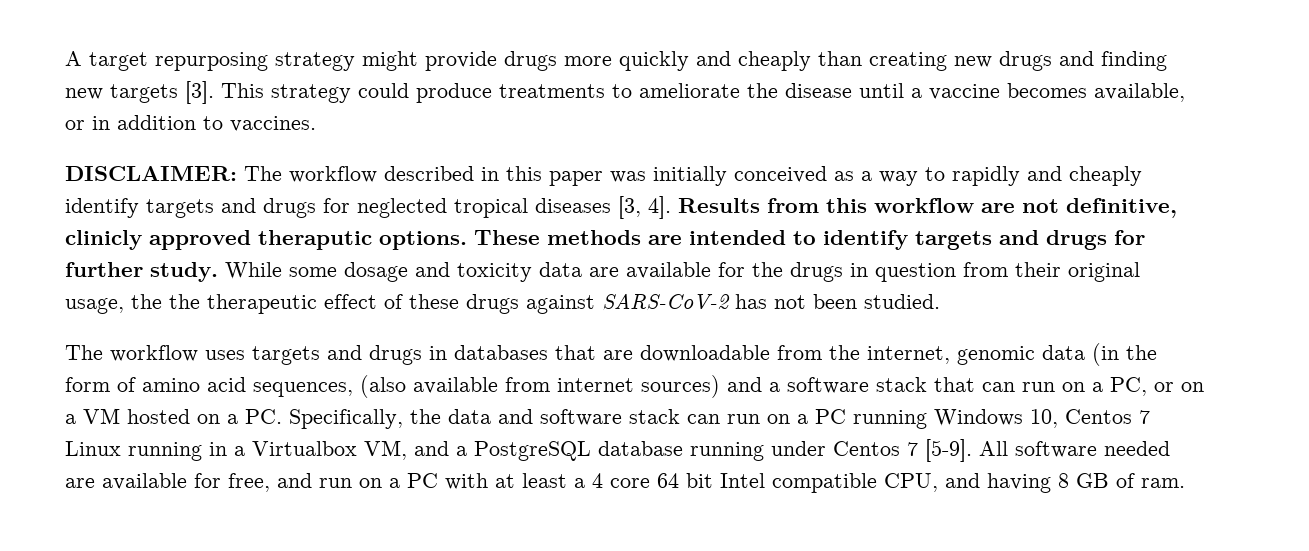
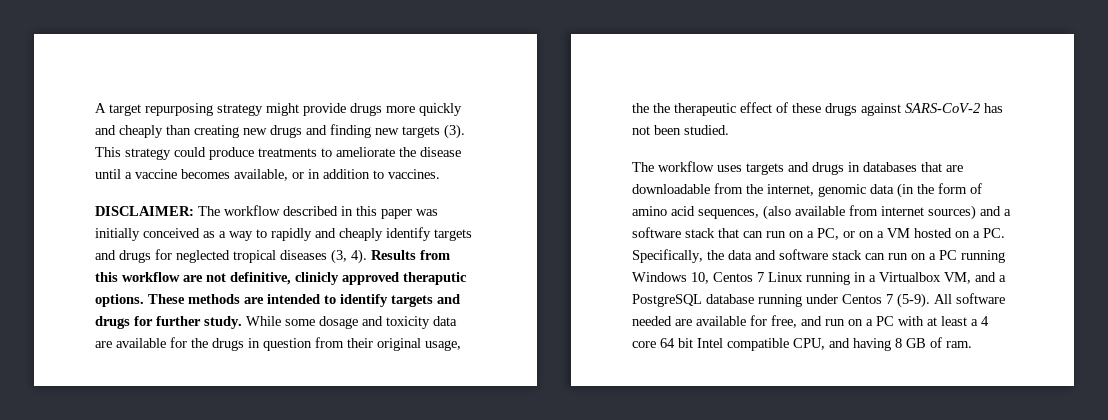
- A target repurposing strategy might provide drugs more quickly and cheaply than creating new drugs and finding new targets [3].
+ A target repurposing strategy might provide drugs more quickly and cheaply than creating new drugs and finding new targets (3).
- DISCLAIMER: The workflow described in this paper was initially conceived as a way to rapidly and cheaply identify targets and drugs for neglected tropical diseases [3, 4].
+ DISCLAIMER: The workflow described in this paper was initially conceived as a way to rapidly and cheaply identify targets and drugs for neglected tropical diseases (3, 4).
- The workflow uses targets and drugs in databases that are downloadable from the internet, genomic data (in the form of amino acid sequences, (also available from internet sources) and a software stack that can run on a PC, or on a VM hosted on a PC. Specifically, the data and software stack can run on a PC running Windows 10, Centos 7 Linux running in a Virtualbox VM, and a PostgreSQL database running under Centos 7 [5-9].
+ The workflow uses targets and drugs in databases that are downloadable from the internet, genomic data (in the form of amino acid sequences, (also available from internet sources) and a software stack that can run on a PC, or on a VM hosted on a PC. Specifically, the data and software stack can run on a PC running Windows 10, Centos 7 Linux running in a Virtualbox VM, and a PostgreSQL database running under Centos 7 (5-9).

